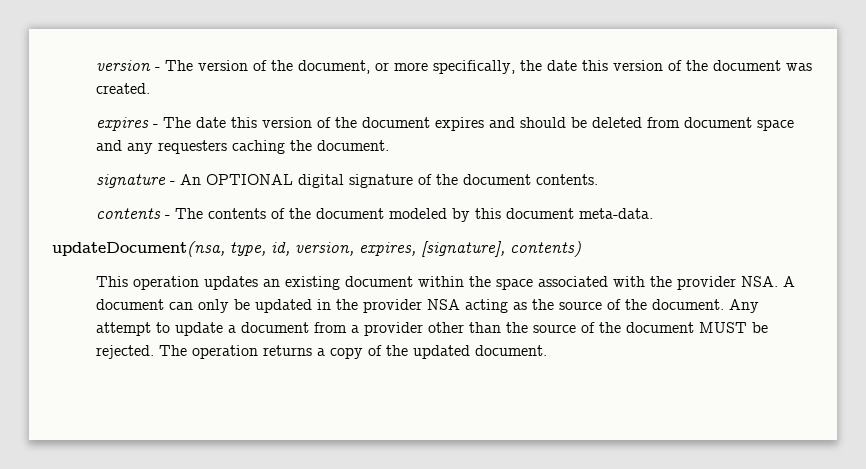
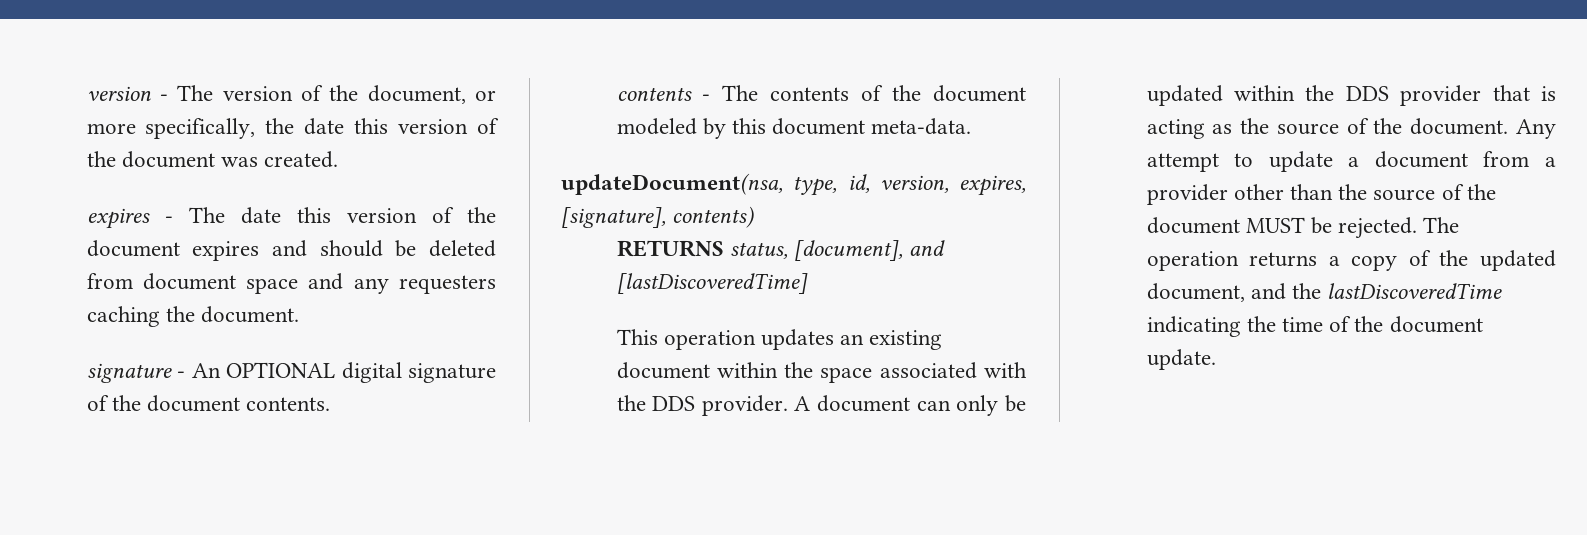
+ RETURNS status, [document], and [lastDiscoveredTime]
- This operation updates an existing document within the space associated with the provider NSA. A document can only be updated in the provider NSA acting as the source of the document.
+ This operation updates an existing document within the space associated with the DDS provider. A document can only be updated within the DDS provider that is acting as the source of the document.
- The operation returns a copy of the updated document.
+ The operation returns a copy of the updated document, and the lastDiscoveredTime indicating the time of the document update.

